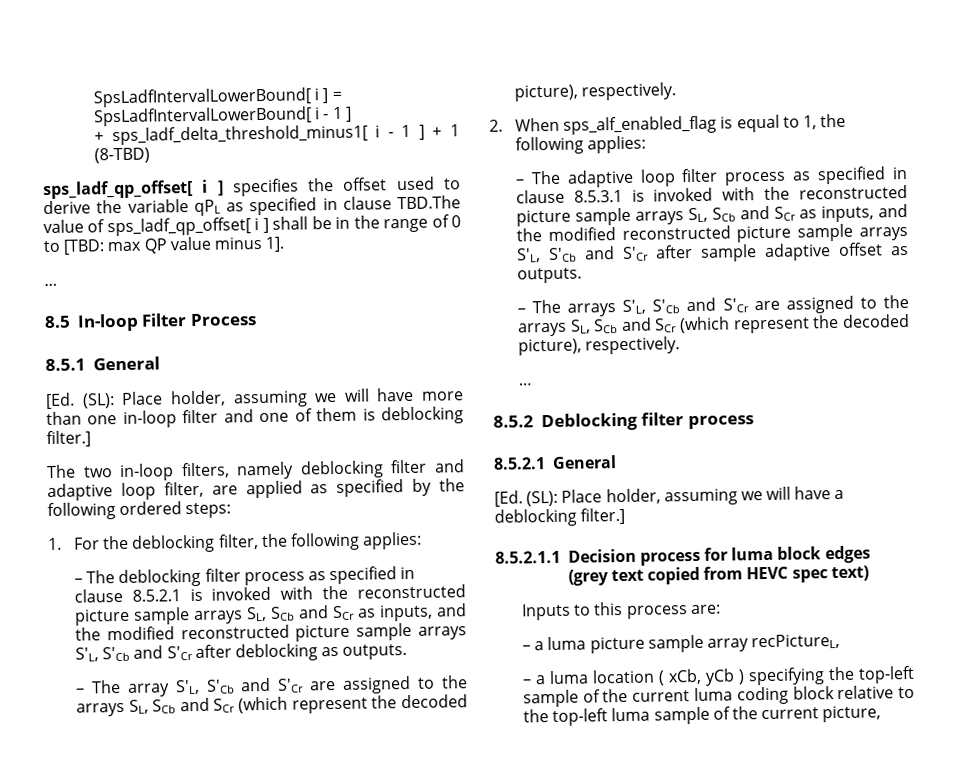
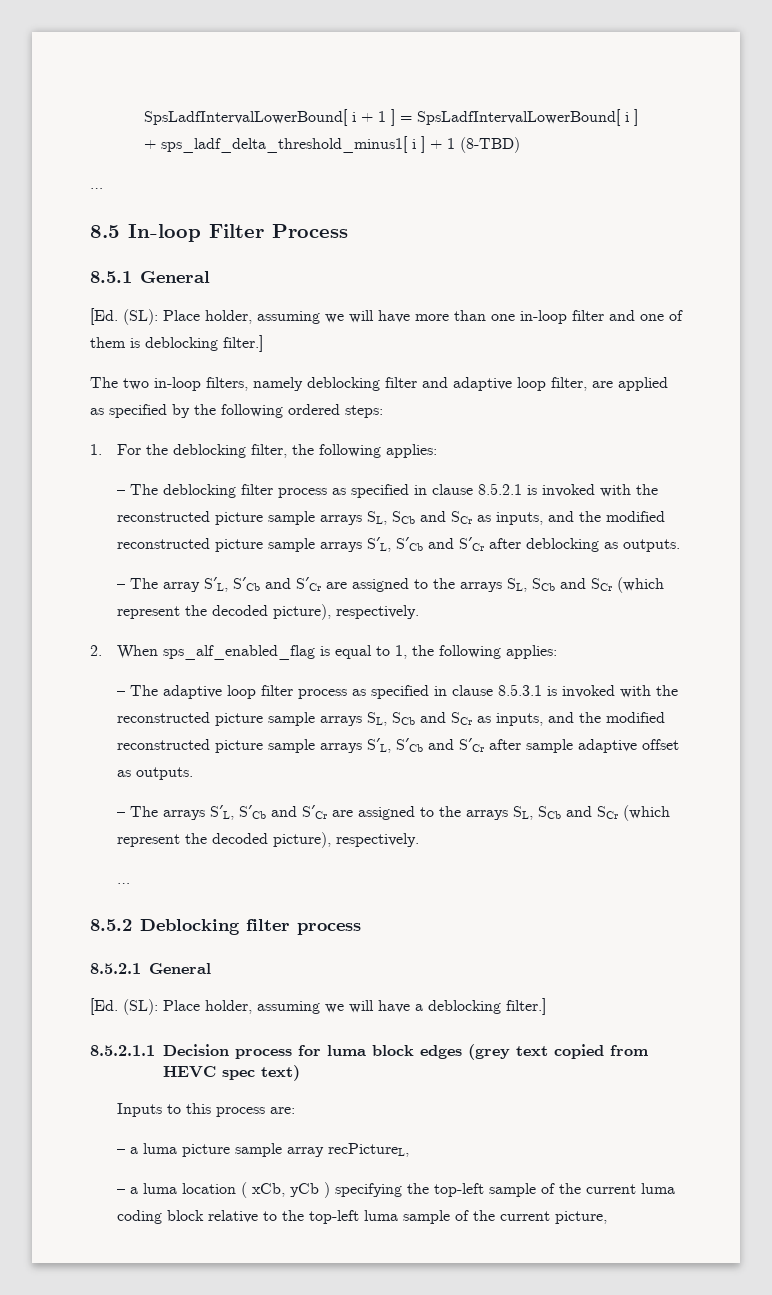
- SpsLadfIntervalLowerBound[ i ] = SpsLadfIntervalLowerBound[ i - 1 ]
+ SpsLadfIntervalLowerBound[ i + 1 ] = SpsLadfIntervalLowerBound[ i ]
- + sps_ladf_delta_threshold_minus1[ i - 1 ] + 1 (8-TBD)
+ + sps_ladf_delta_threshold_minus1[ i ] + 1 (8-TBD)
- sps_ladf_qp_offset[ i ] specifies the offset used to derive the variable qPL as specified in clause TBD.The value of sps_ladf_qp_offset[ i ] shall be in the range of 0 to [TBD: max QP value minus 1].

